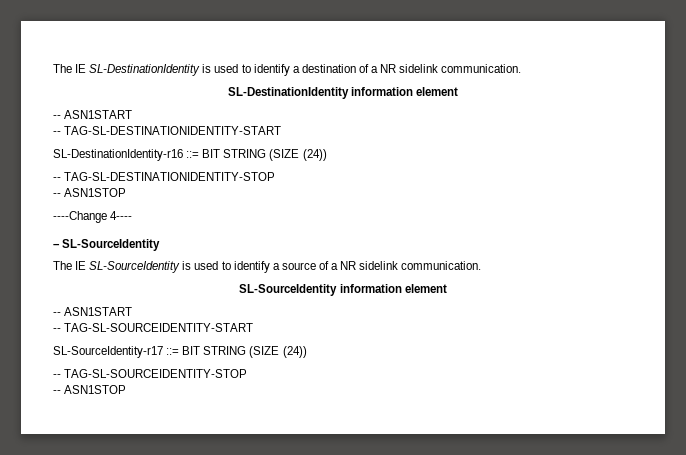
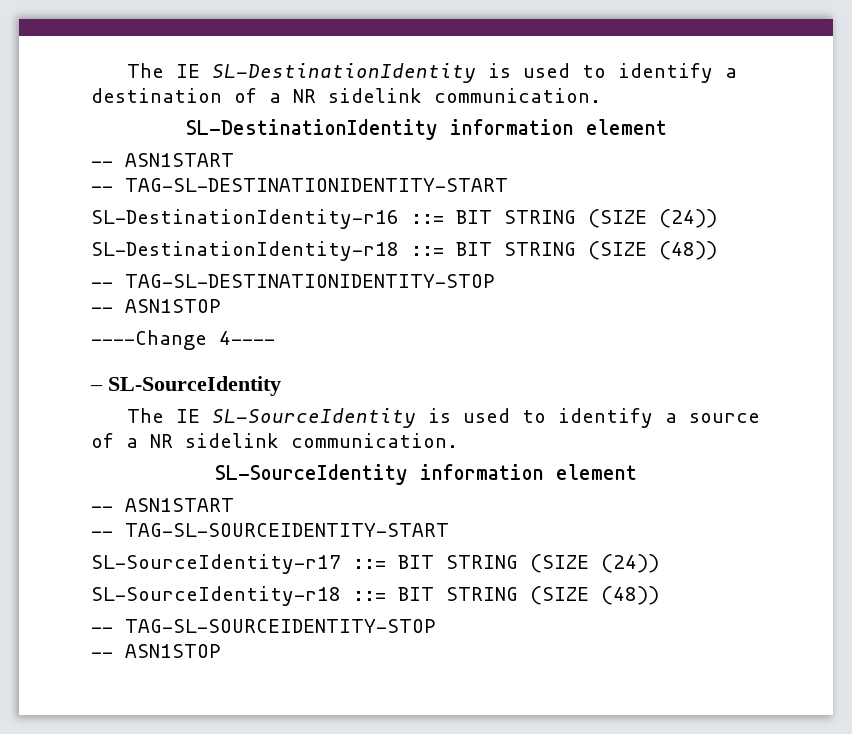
+ SL-DestinationIdentity-r18 ::= BIT STRING (SIZE (48))
+ SL-SourceIdentity-r18 ::= BIT STRING (SIZE (48))

